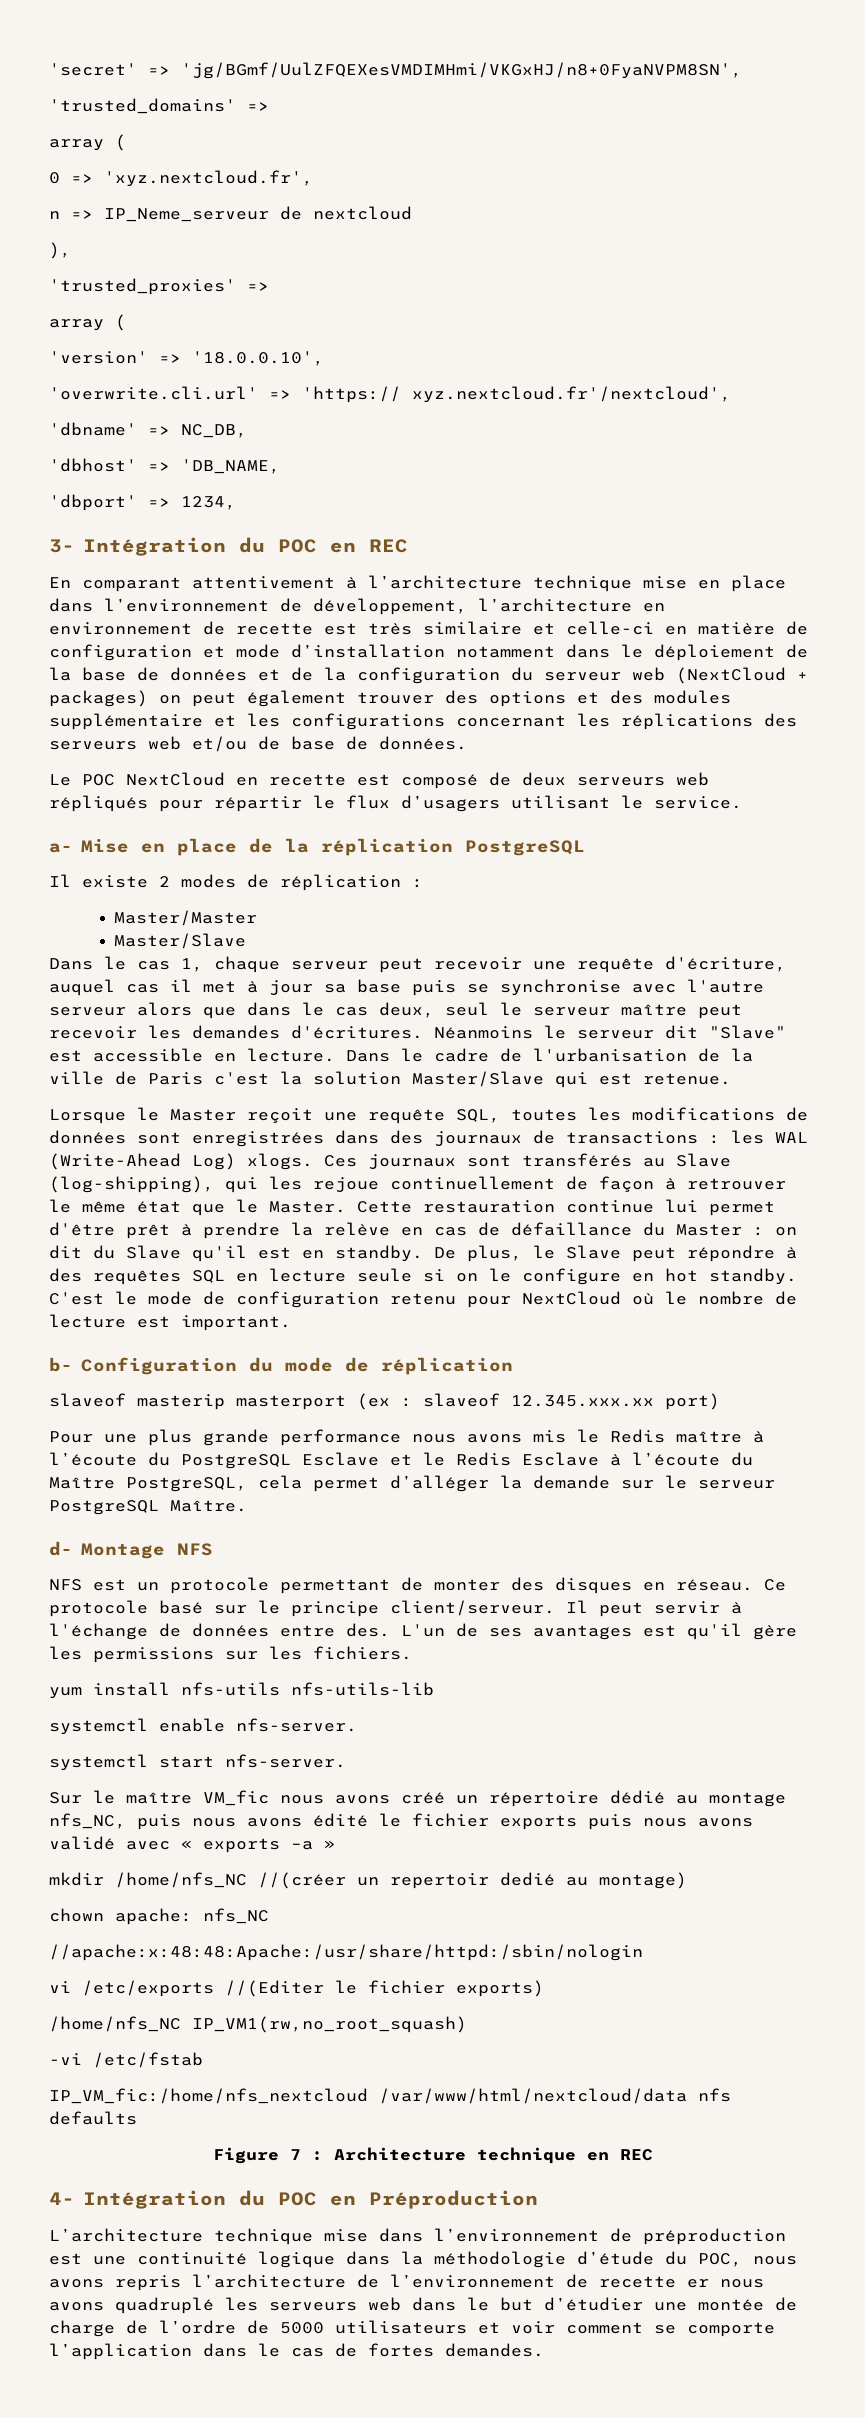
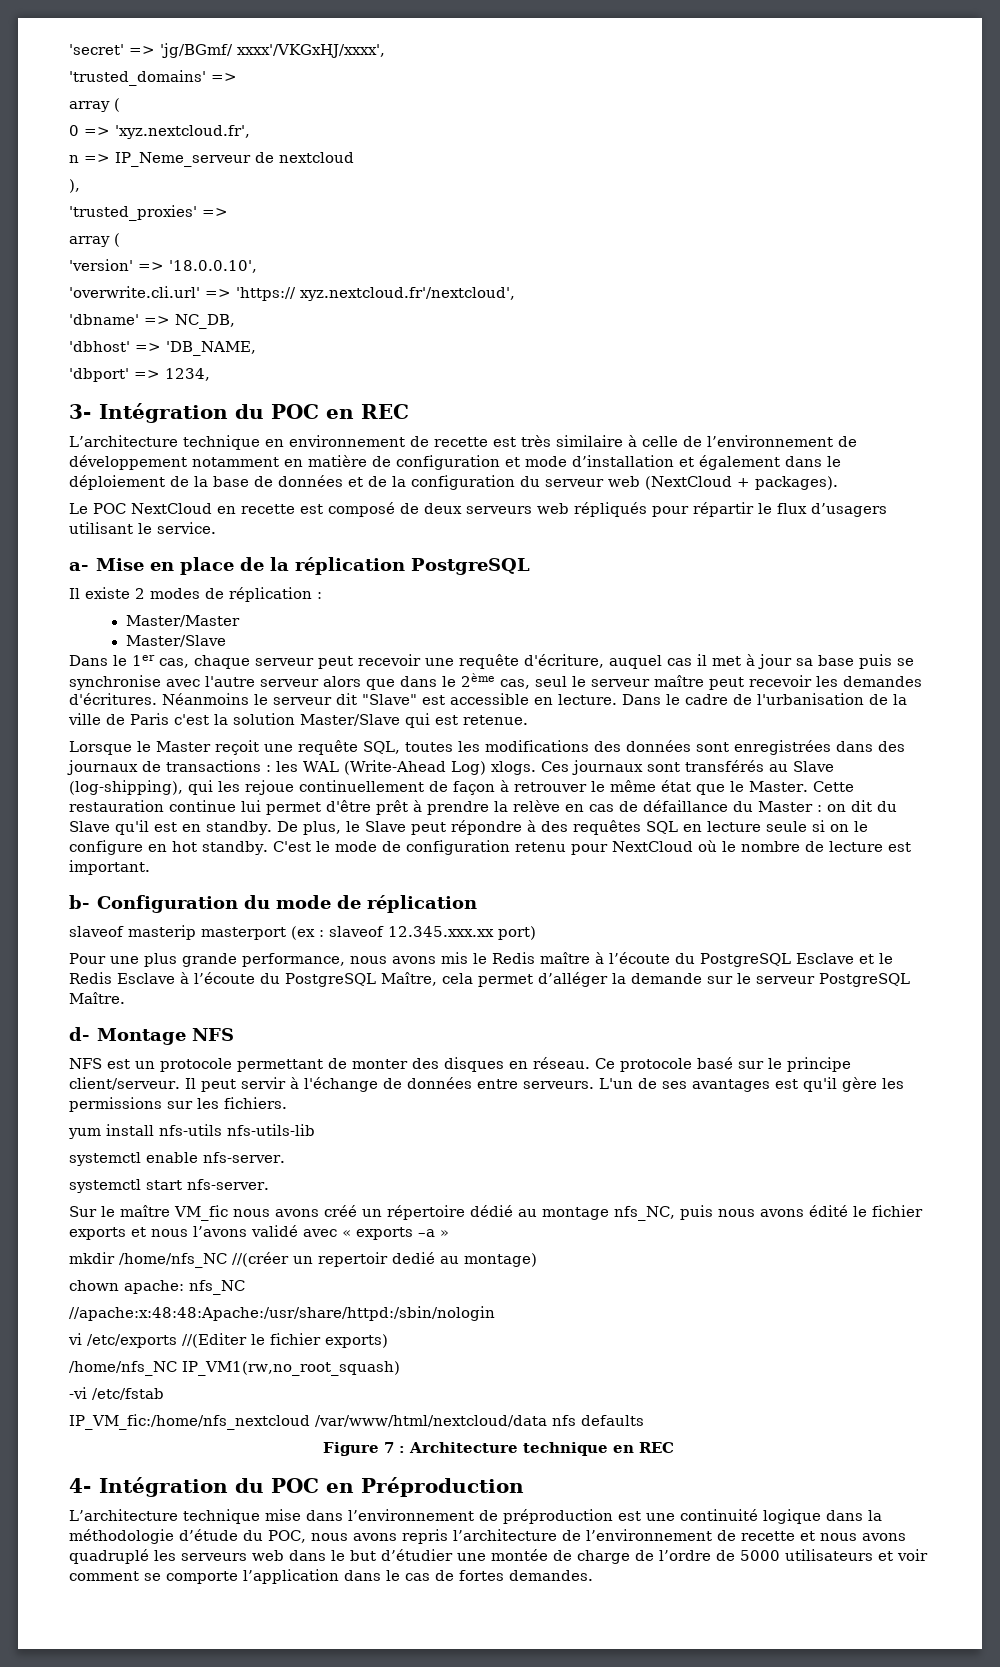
- 'secret' => 'jg/BGmf/UulZFQEXesVMDIMHmi/VKGxHJ/n8+0FyaNVPM8SN',
+ 'secret' => 'jg/BGmf/ xxxx'/VKGxHJ/xxxx',
- En comparant attentivement à l’architecture technique mise en place dans l’environnement de développement, l’architecture en environnement de recette est très similaire et celle-ci en matière de configuration et mode d’installation notamment dans le déploiement de la base de données et de la configuration du serveur web (NextCloud + packages) on peut également trouver des options et des modules supplémentaire et les configurations concernant les réplications des serveurs web et/ou de base de données.
+ L’architecture technique en environnement de recette est très similaire à celle de l’environnement de développement notamment en matière de configuration et mode d’installation et également dans le déploiement de la base de données et de la configuration du serveur web (NextCloud + packages).
- Dans le cas 1, chaque serveur peut recevoir une requête d'écriture, auquel cas il met à jour sa base puis se synchronise avec l'autre serveur alors que dans le cas deux, seul le serveur maître peut recevoir les demandes d'écritures.
+ Dans le 1er cas, chaque serveur peut recevoir une requête d'écriture, auquel cas il met à jour sa base puis se synchronise avec l'autre serveur alors que dans le 2ème cas, seul le serveur maître peut recevoir les demandes d'écritures.
- Lorsque le Master reçoit une requête SQL, toutes les modifications de données sont enregistrées dans des journaux de transactions : les WAL (Write-Ahead Log) xlogs.
+ Lorsque le Master reçoit une requête SQL, toutes les modifications des données sont enregistrées dans des journaux de transactions : les WAL (Write-Ahead Log) xlogs.
- Pour une plus grande performance nous avons mis le Redis maître à l’écoute du PostgreSQL Esclave et le Redis Esclave à l’écoute du Maître PostgreSQL, cela permet d’alléger la demande sur le serveur PostgreSQL Maître.
+ Pour une plus grande performance, nous avons mis le Redis maître à l’écoute du PostgreSQL Esclave et le Redis Esclave à l’écoute du PostgreSQL Maître, cela permet d’alléger la demande sur le serveur PostgreSQL Maître.
- Il peut servir à l'échange de données entre des.
+ Il peut servir à l'échange de données entre serveurs.
- Sur le maître VM_fic nous avons créé un répertoire dédié au montage nfs_NC, puis nous avons édité le fichier exports puis nous avons validé avec « exports –a »
+ Sur le maître VM_fic nous avons créé un répertoire dédié au montage nfs_NC, puis nous avons édité le fichier exports et nous l’avons validé avec « exports –a »
- L’architecture technique mise dans l’environnement de préproduction est une continuité logique dans la méthodologie d’étude du POC, nous avons repris l’architecture de l’environnement de recette er nous avons quadruplé les serveurs web dans le but d’étudier une montée de charge de l’ordre de 5000 utilisateurs et voir comment se comporte l’application dans le cas de fortes demandes.
+ L’architecture technique mise dans l’environnement de préproduction est une continuité logique dans la méthodologie d’étude du POC, nous avons repris l’architecture de l’environnement de recette et nous avons quadruplé les serveurs web dans le but d’étudier une montée de charge de l’ordre de 5000 utilisateurs et voir comment se comporte l’application dans le cas de fortes demandes.

